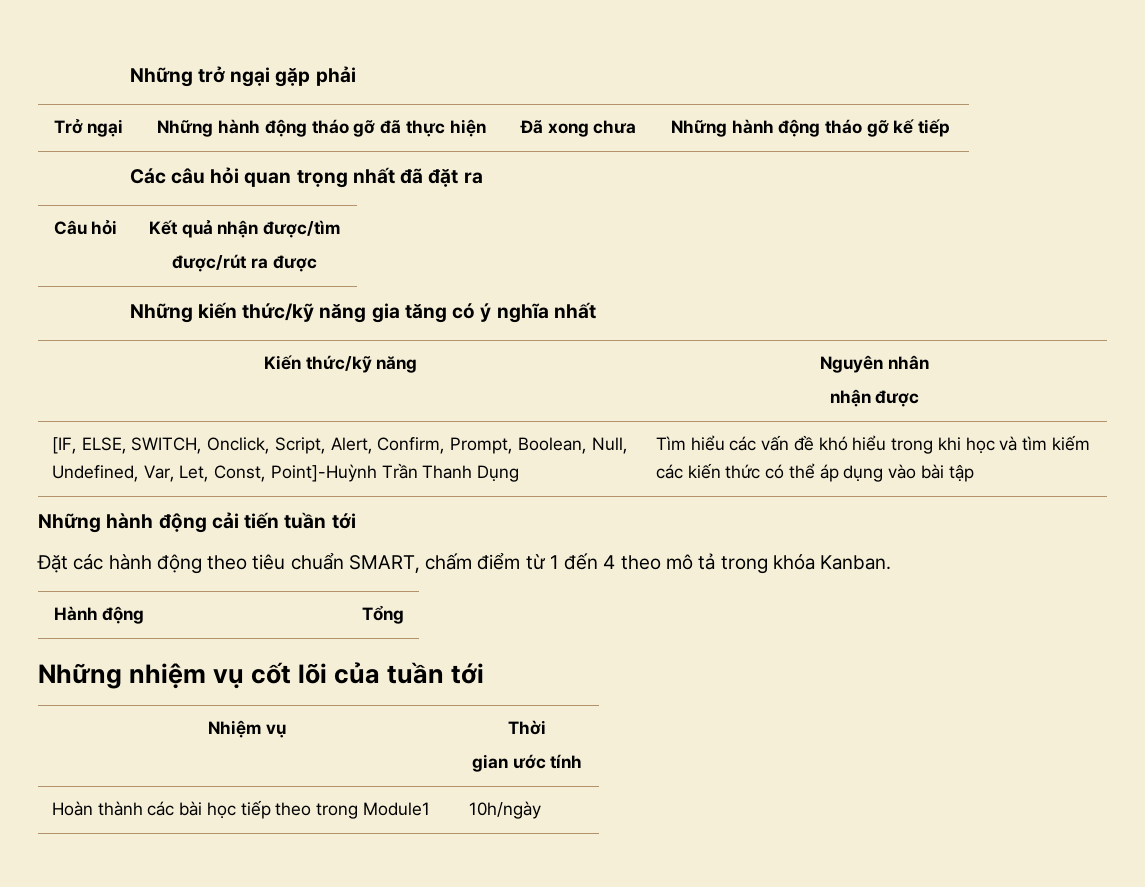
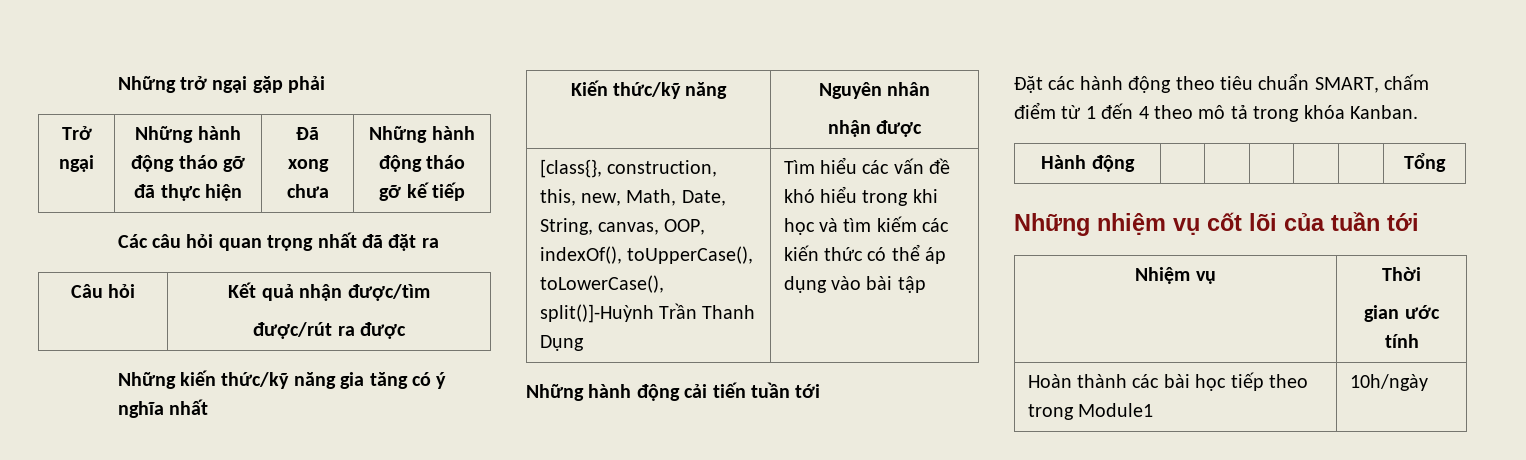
- [IF, ELSE, SWITCH, Onclick, Script, Alert, Confirm, Prompt, Boolean, Null, Undefined, Var, Let, Const, Point]-Huỳnh Trần Thanh Dụng
+ [class{}, construction, this, new, Math, Date, String, canvas, OOP, indexOf(), toUpperCase(), toLowerCase(), split()]-Huỳnh Trần Thanh Dụng

